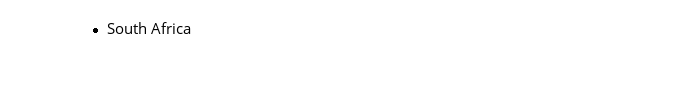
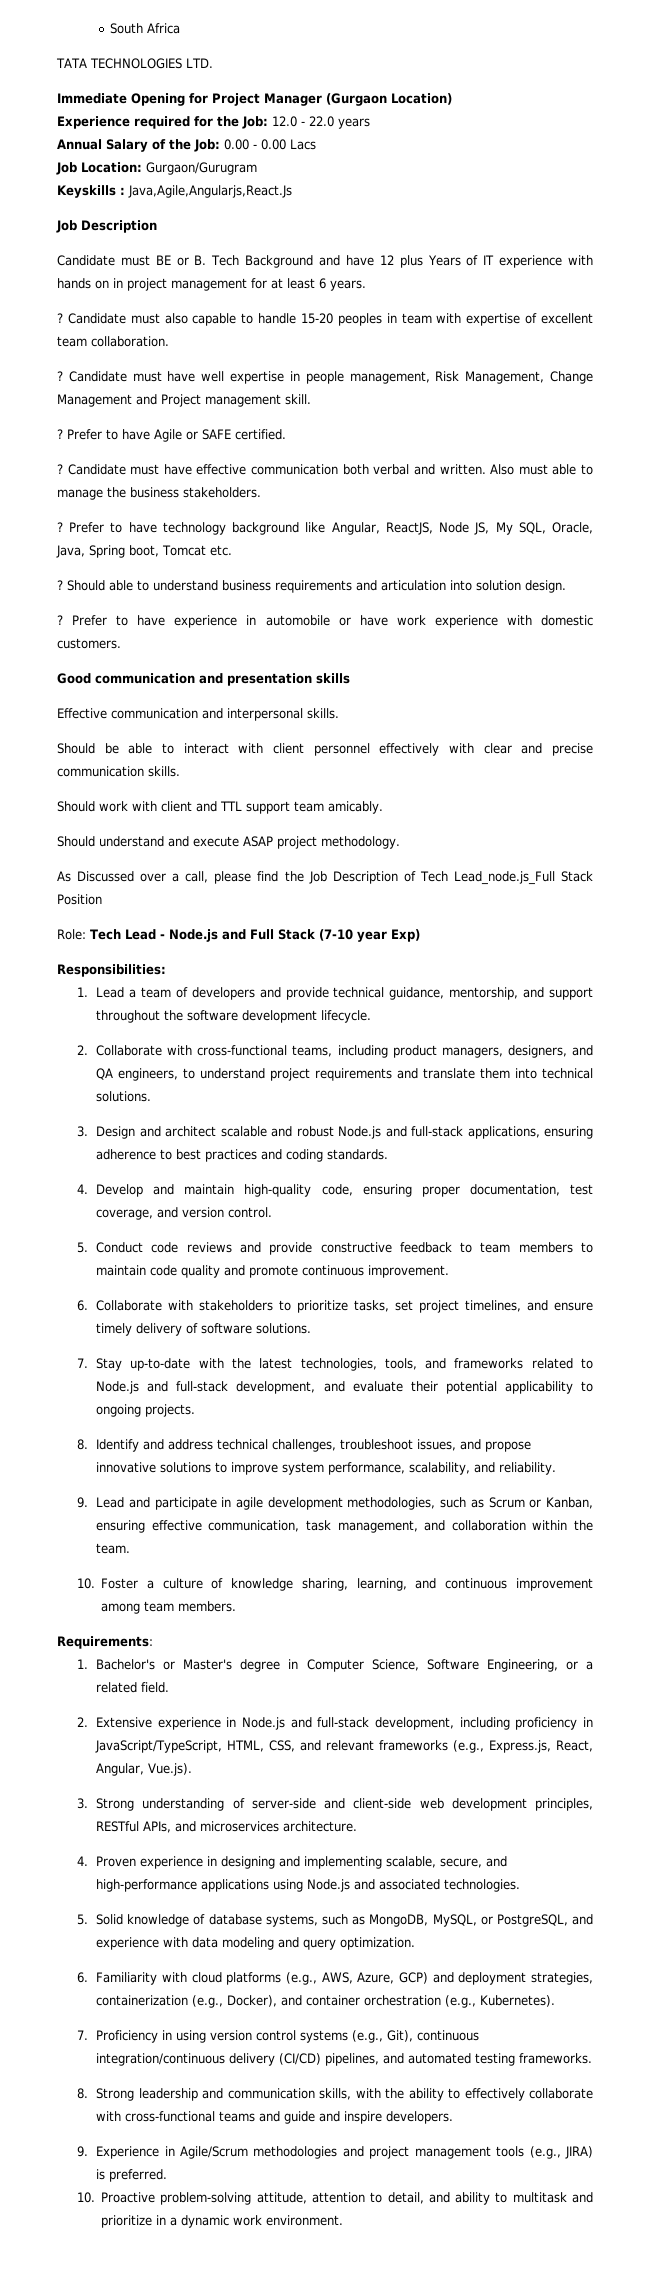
+ TATA TECHNOLOGIES LTD.
+ Immediate Opening for Project Manager (Gurgaon Location)
+ Experience required for the Job: 12.0 - 22.0 years
+ Annual Salary of the Job: 0.00 - 0.00 Lacs
+ Job Location: Gurgaon/Gurugram
+ Keyskills : Java,Agile,Angularjs,React.Js
+ Job Description
+ Candidate must BE or B. Tech Background and have 12 plus Years of IT experience with hands on in project management for at least 6 years.
+ ? Candidate must also capable to handle 15-20 peoples in team with expertise of excellent team collaboration.
+ ? Candidate must have well expertise in people management, Risk Management, Change Management and Project management skill.
+ ? Prefer to have Agile or SAFE certified.
+ ? Candidate must have effective communication both verbal and written. Also must able to manage the business stakeholders.
+ ? Prefer to have technology background like Angular, ReactJS, Node JS, My SQL, Oracle, Java, Spring boot, Tomcat etc.
+ ? Should able to understand business requirements and articulation into solution design.
+ ? Prefer to have experience in automobile or have work experience with domestic customers.
+ Good communication and presentation skills
+ Effective communication and interpersonal skills.
+ Should be able to interact with client personnel effectively with clear and precise communication skills.
+ Should work with client and TTL support team amicably.
+ Should understand and execute ASAP project methodology.
+ As Discussed over a call, please find the Job Description of Tech Lead_node.js_Full Stack Position
+ Role: Tech Lead - Node.js and Full Stack (7-10 year Exp)
+ Responsibilities:
+ 1. Lead a team of developers and provide technical guidance, mentorship, and support throughout the software development lifecycle.
+ 2. Collaborate with cross-functional teams, including product managers, designers, and QA engineers, to understand project requirements and translate them into technical solutions.
+ 3. Design and architect scalable and robust Node.js and full-stack applications, ensuring adherence to best practices and coding standards.
+ 4. Develop and maintain high-quality code, ensuring proper documentation, test coverage, and version control.
+ 5. Conduct code reviews and provide constructive feedback to team members to maintain code quality and promote continuous improvement.
+ 6. Collaborate with stakeholders to prioritize tasks, set project timelines, and ensure timely delivery of software solutions.
+ 7. Stay up-to-date with the latest technologies, tools, and frameworks related to Node.js and full-stack development, and evaluate their potential applicability to ongoing projects.
+ 8. Identify and address technical challenges, troubleshoot issues, and propose innovative solutions to improve system performance, scalability, and reliability.
+ 9. Lead and participate in agile development methodologies, such as Scrum or Kanban, ensuring effective communication, task management, and collaboration within the team.
+ 10. Foster a culture of knowledge sharing, learning, and continuous improvement among team members.
+ Requirements:
+ 1. Bachelor's or Master's degree in Computer Science, Software Engineering, or a related field.
+ 2. Extensive experience in Node.js and full-stack development, including proficiency in JavaScript/TypeScript, HTML, CSS, and relevant frameworks (e.g., Express.js, React, Angular, Vue.js).
+ 3. Strong understanding of server-side and client-side web development principles, RESTful APIs, and microservices architecture.
+ 4. Proven experience in designing and implementing scalable, secure, and high-performance applications using Node.js and associated technologies.
+ 5. Solid knowledge of database systems, such as MongoDB, MySQL, or PostgreSQL, and experience with data modeling and query optimization.
+ 6. Familiarity with cloud platforms (e.g., AWS, Azure, GCP) and deployment strategies, containerization (e.g., Docker), and container orchestration (e.g., Kubernetes).
+ 7. Proficiency in using version control systems (e.g., Git), continuous integration/continuous delivery (CI/CD) pipelines, and automated testing frameworks.
+ 8. Strong leadership and communication skills, with the ability to effectively collaborate with cross-functional teams and guide and inspire developers.
+ 9. Experience in Agile/Scrum methodologies and project management tools (e.g., JIRA) is preferred.
+ 10. Proactive problem-solving attitude, attention to detail, and ability to multitask and prioritize in a dynamic work environment.

